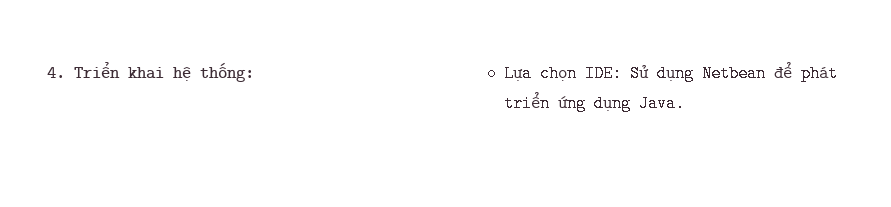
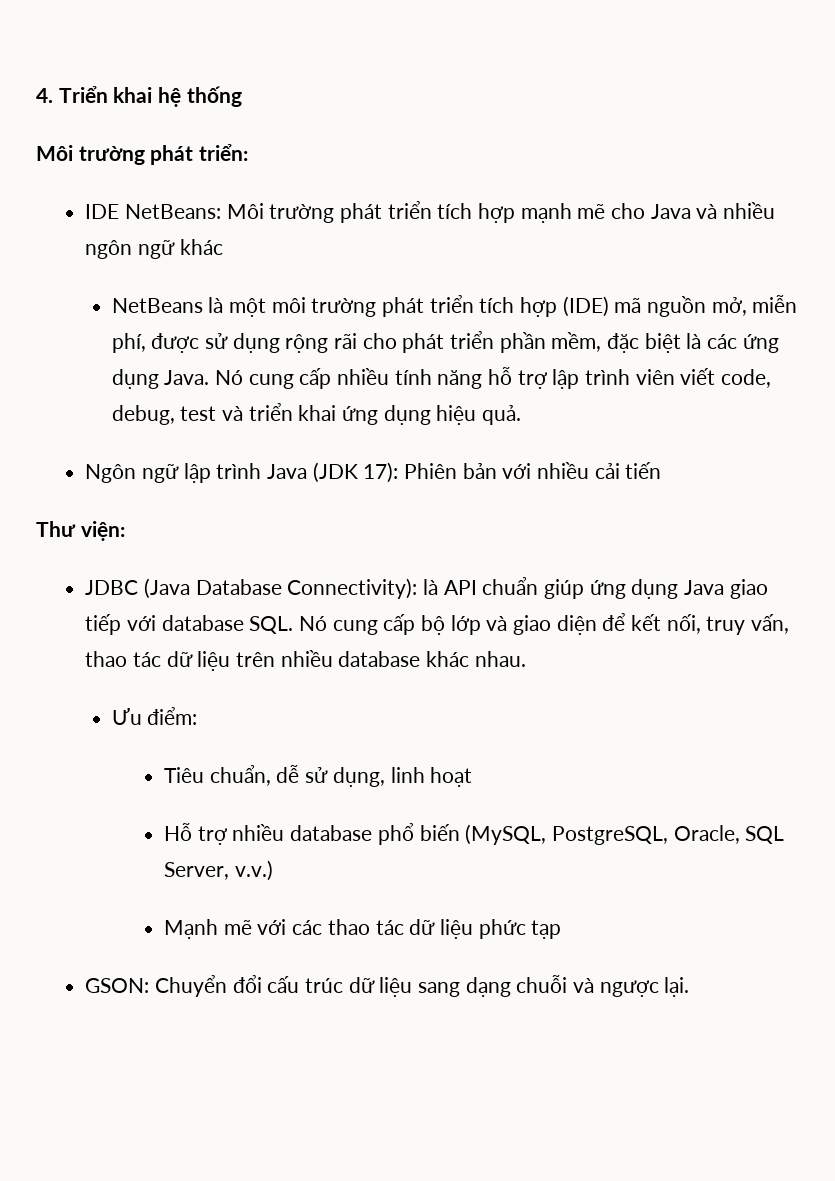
- 4. Triển khai hệ thống:
- Lựa chọn IDE: Sử dụng Netbean để phát triển ứng dụng Java.
+ 4. Triển khai hệ thống
+ Môi trường phát triển:
+ IDE NetBeans: Môi trường phát triển tích hợp mạnh mẽ cho Java và nhiều ngôn ngữ khác
+ NetBeans là một môi trường phát triển tích hợp (IDE) mã nguồn mở, miễn phí, được sử dụng rộng rãi cho phát triển phần mềm, đặc biệt là các ứng dụng Java. Nó cung cấp nhiều tính năng hỗ trợ lập trình viên viết code, debug, test và triển khai ứng dụng hiệu quả.
+ Ngôn ngữ lập trình Java (JDK 17): Phiên bản với nhiều cải tiến
+ Thư viện:
+ JDBC (Java Database Connectivity): là API chuẩn giúp ứng dụng Java giao tiếp với database SQL. Nó cung cấp bộ lớp và giao diện để kết nối, truy vấn, thao tác dữ liệu trên nhiều database khác nhau.
+ Ưu điểm:
+ Tiêu chuẩn, dễ sử dụng, linh hoạt
+ Hỗ trợ nhiều database phổ biến (MySQL, PostgreSQL, Oracle, SQL Server, v.v.)
+ Mạnh mẽ với các thao tác dữ liệu phức tạp
+ GSON: Chuyển đổi cấu trúc dữ liệu sang dạng chuỗi và ngược lại.

